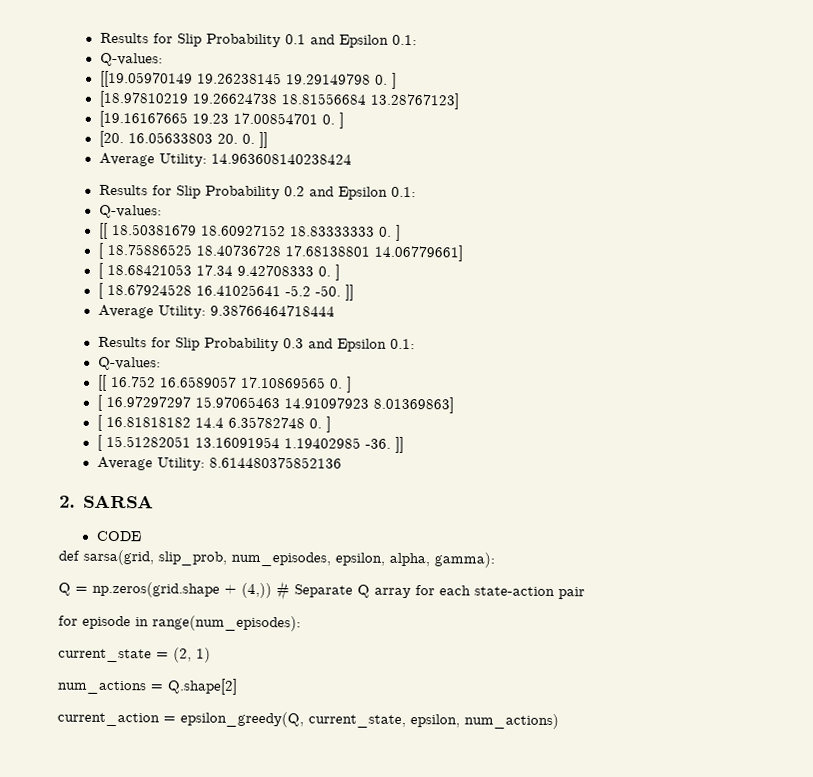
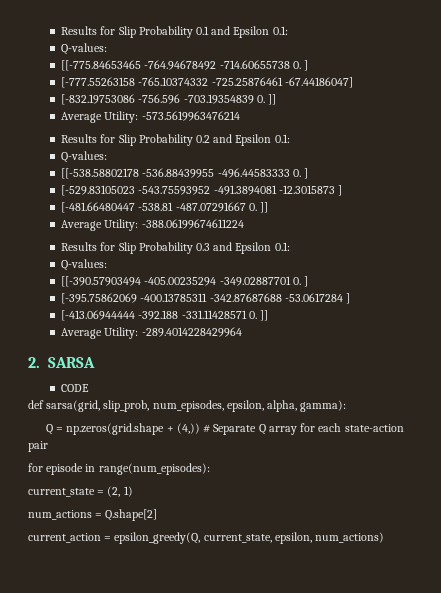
- [[19.05970149 19.26238145 19.29149798 0. ]
- [18.97810219 19.26624738 18.81556684 13.28767123]
- [19.16167665 19.23 17.00854701 0. ]
- [20. 16.05633803 20. 0. ]]
- Average Utility: 14.963608140238424
+ [[-775.84653465 -764.94678492 -714.60655738 0. ]
+ [-777.55263158 -765.10374332 -725.25876461 -67.44186047]
+ [-832.19753086 -756.596 -703.19354839 0. ]]
+ Average Utility: -573.5619963476214
- [[ 18.50381679 18.60927152 18.83333333 0. ]
- [ 18.75886525 18.40736728 17.68138801 14.06779661]
- [ 18.68421053 17.34 9.42708333 0. ]
- [ 18.67924528 16.41025641 -5.2 -50. ]]
- Average Utility: 9.38766464718444
+ [[-538.58802178 -536.88439955 -496.44583333 0. ]
+ [-529.83105023 -543.75593952 -491.3894081 -12.3015873 ]
+ [-481.66480447 -538.81 -487.07291667 0. ]]
+ Average Utility: -388.06199674611224
- [[ 16.752 16.6589057 17.10869565 0. ]
- [ 16.97297297 15.97065463 14.91097923 8.01369863]
- [ 16.81818182 14.4 6.35782748 0. ]
- [ 15.51282051 13.16091954 1.19402985 -36. ]]
- Average Utility: 8.614480375852136
+ [[-390.57903494 -405.00235294 -349.02887701 0. ]
+ [-395.75862069 -400.13785311 -342.87687688 -53.0617284 ]
+ [-413.06944444 -392.188 -331.11428571 0. ]]
+ Average Utility: -289.4014228429964

